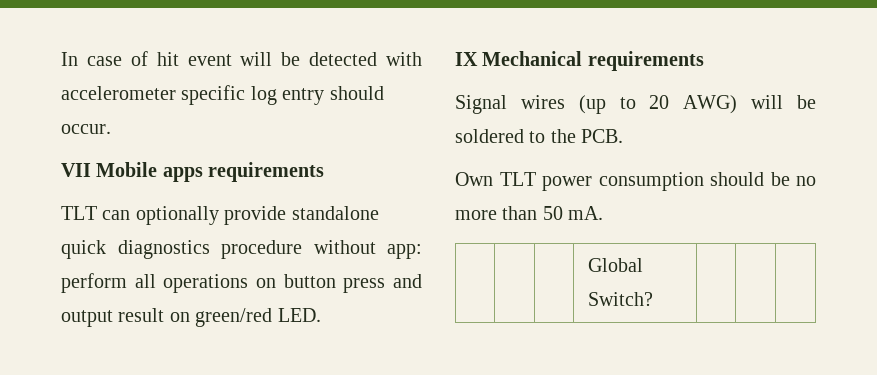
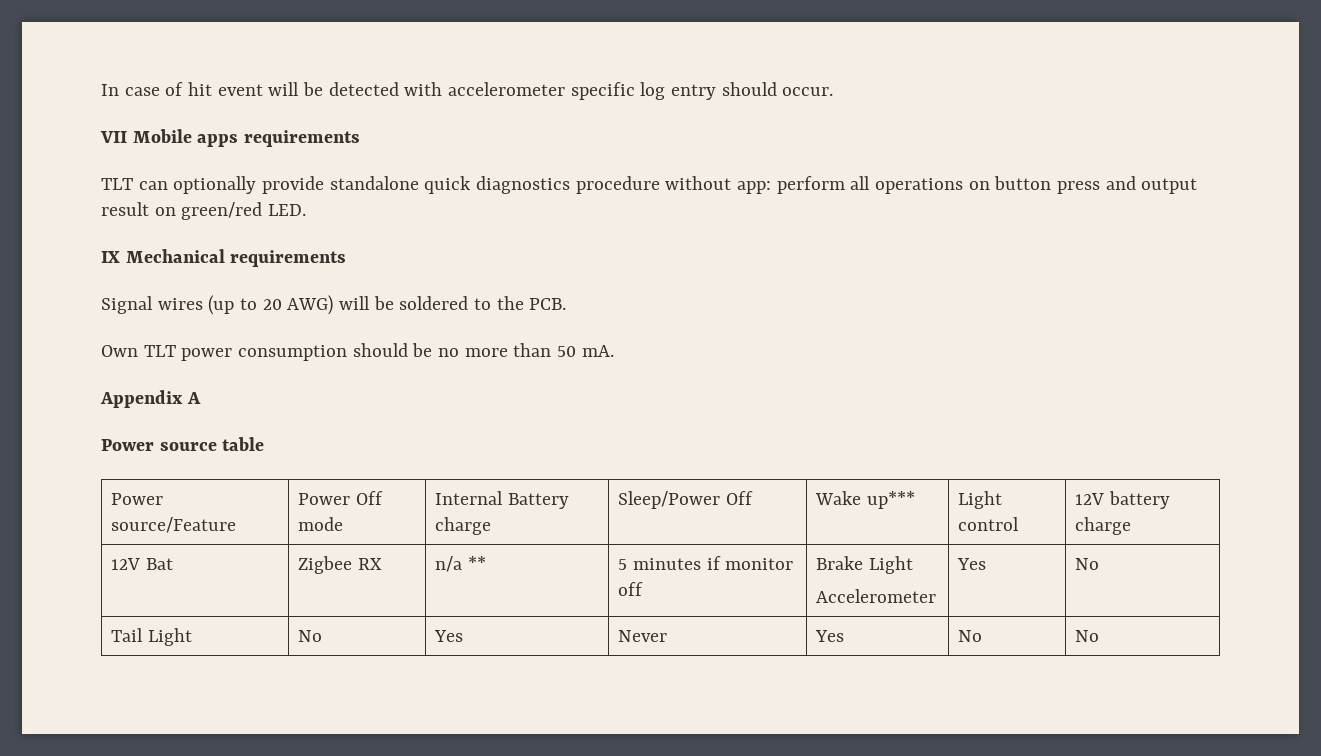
- | | | Global Switch? | | |
+ Appendix A
+ Power source table
+ Power source/Feature | Power Off mode | Internal Battery charge | Sleep/Power Off | Wake up*** | Light control | 12V battery charge
+ 12V Bat | Zigbee RX | n/a ** | 5 minutes if monitor off | Brake Light
+ Accelerometer | Yes | No
+ Tail Light | No | Yes | Never | Yes | No | No

